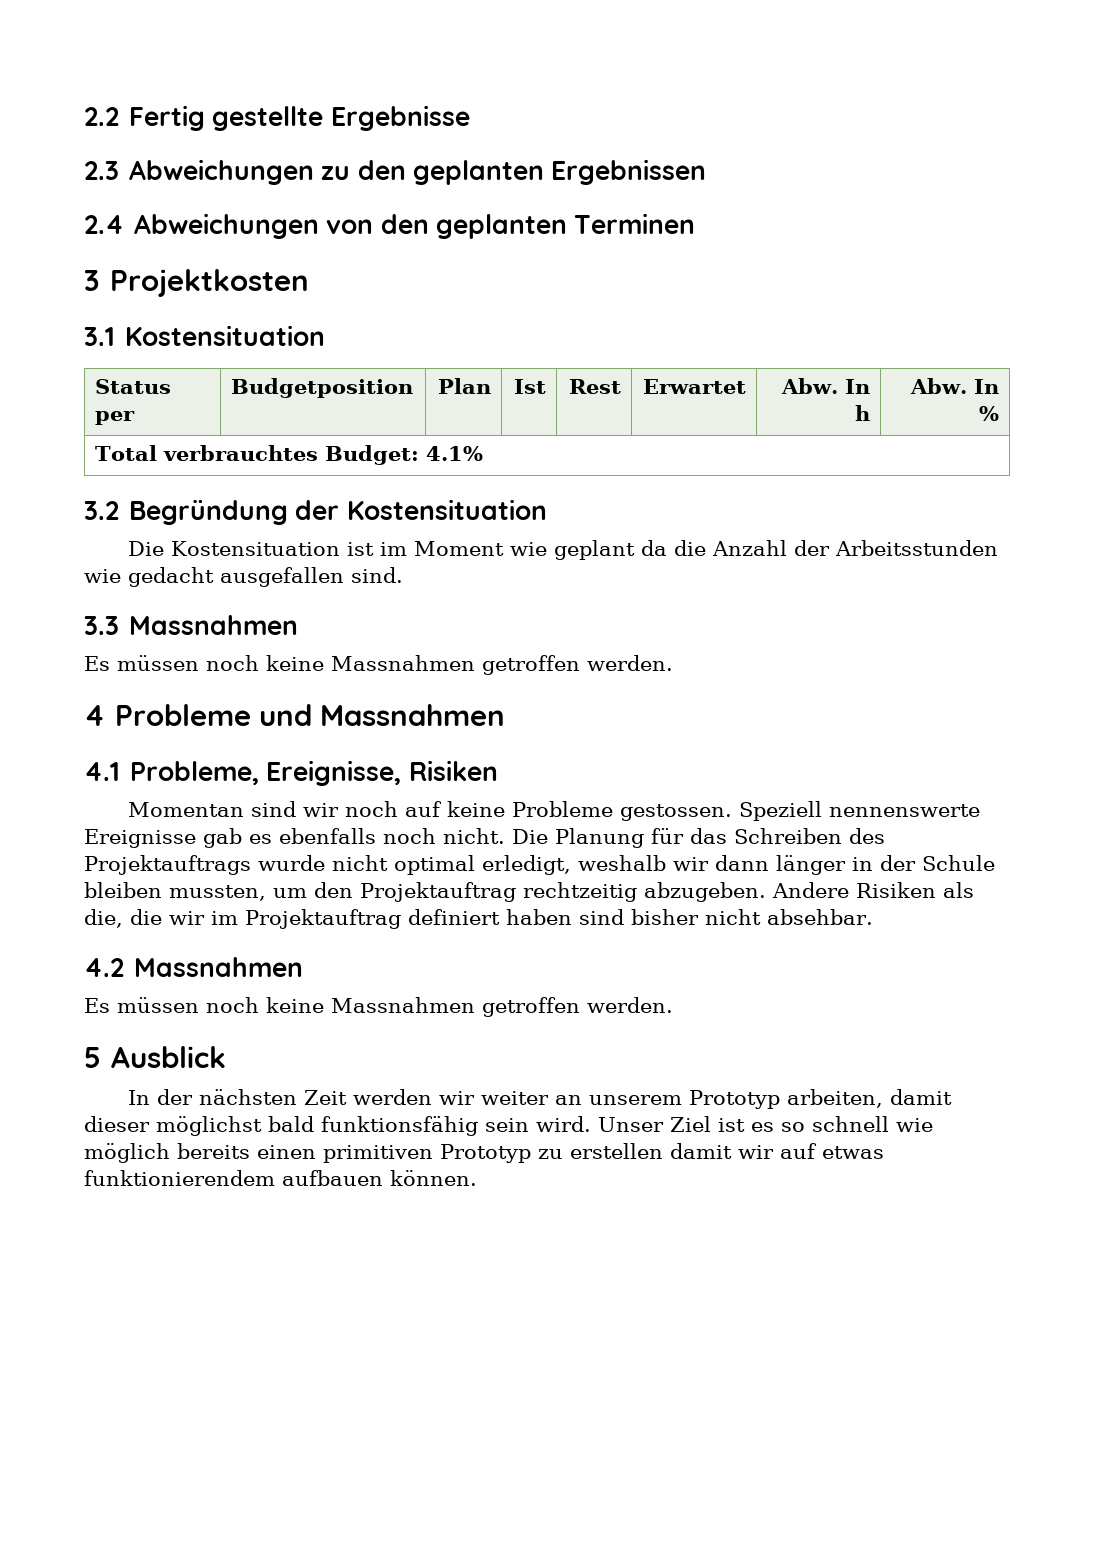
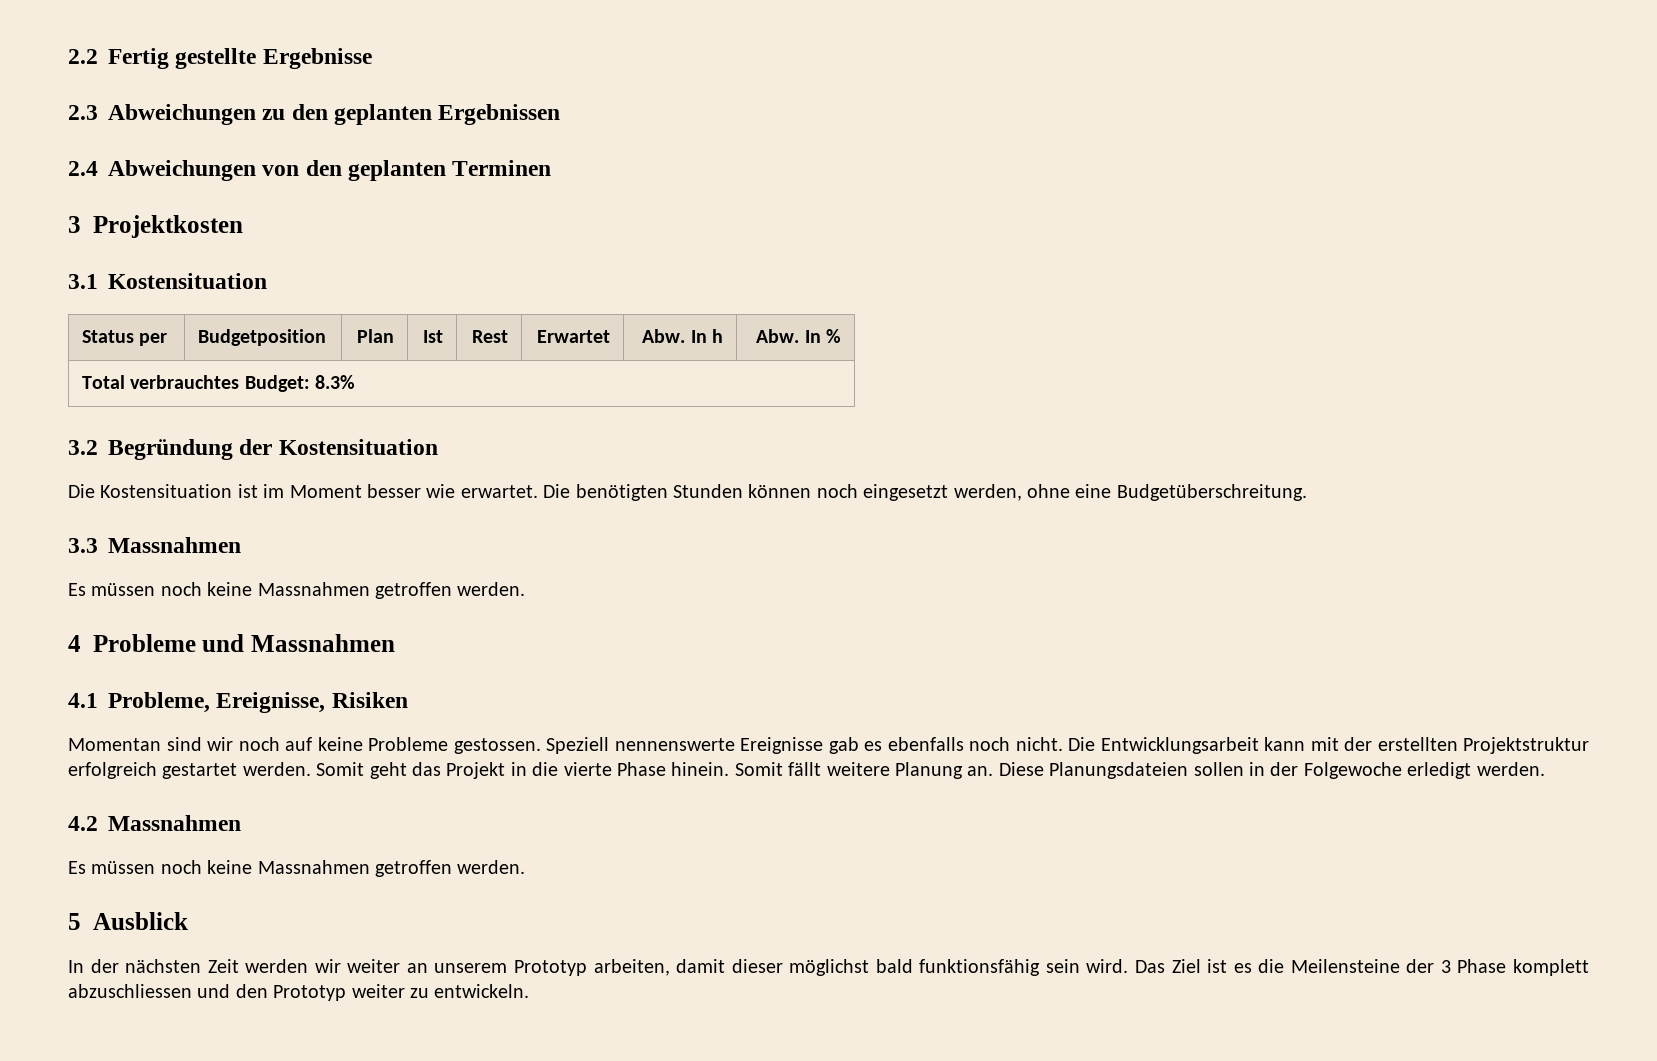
- Total verbrauchtes Budget: 4.1%
+ Total verbrauchtes Budget: 8.3%
- Die Kostensituation ist im Moment wie geplant da die Anzahl der Arbeitsstunden wie gedacht ausgefallen sind.
+ Die Kostensituation ist im Moment besser wie erwartet. Die benötigten Stunden können noch eingesetzt werden, ohne eine Budgetüberschreitung.
- Die Planung für das Schreiben des Projektauftrags wurde nicht optimal erledigt, weshalb wir dann länger in der Schule bleiben mussten, um den Projektauftrag rechtzeitig abzugeben. Andere Risiken als die, die wir im Projektauftrag definiert haben sind bisher nicht absehbar.
+ Die Entwicklungsarbeit kann mit der erstellten Projektstruktur erfolgreich gestartet werden. Somit geht das Projekt in die vierte Phase hinein. Somit fällt weitere Planung an. Diese Planungsdateien sollen in der Folgewoche erledigt werden.
- Unser Ziel ist es so schnell wie möglich bereits einen primitiven Prototyp zu erstellen damit wir auf etwas funktionierendem aufbauen können.
+ Das Ziel ist es die Meilensteine der 3 Phase komplett abzuschliessen und den Prototyp weiter zu entwickeln.

